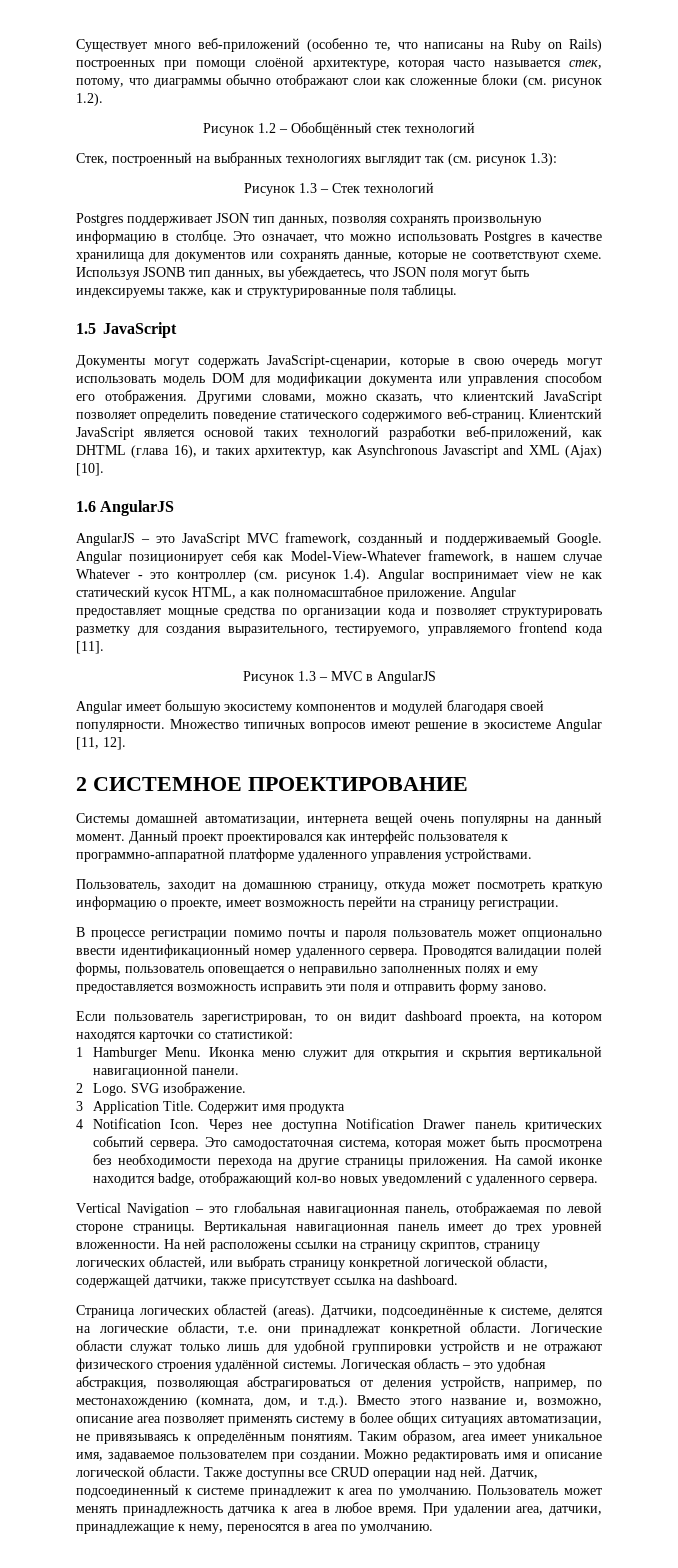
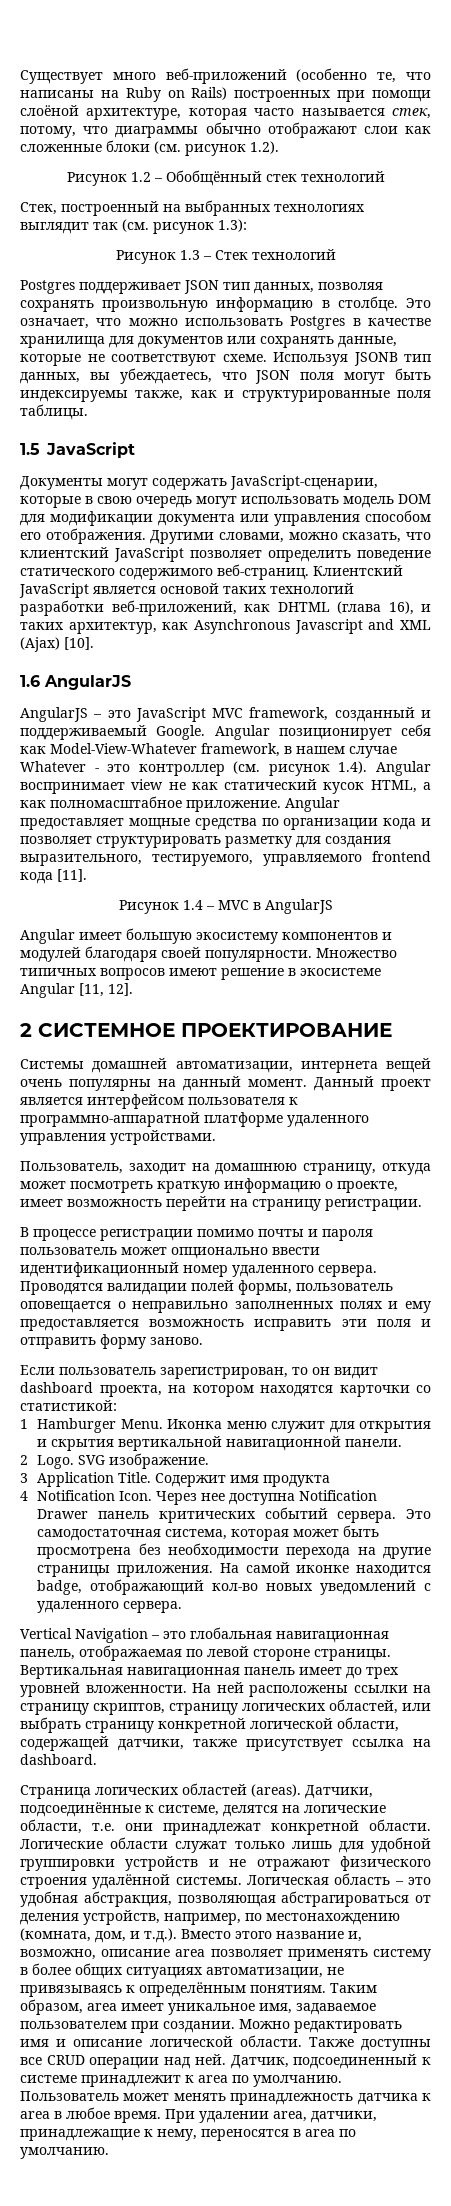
- Рисунок 1.3 – MVC в AngularJS
+ Рисунок 1.4 – MVC в AngularJS
- Данный проект проектировался как интерфейс пользователя к программно-аппаратной платформе удаленного управления устройствами.
+ Данный проект является интерфейсом пользователя к программно-аппаратной платформе удаленного управления устройствами.

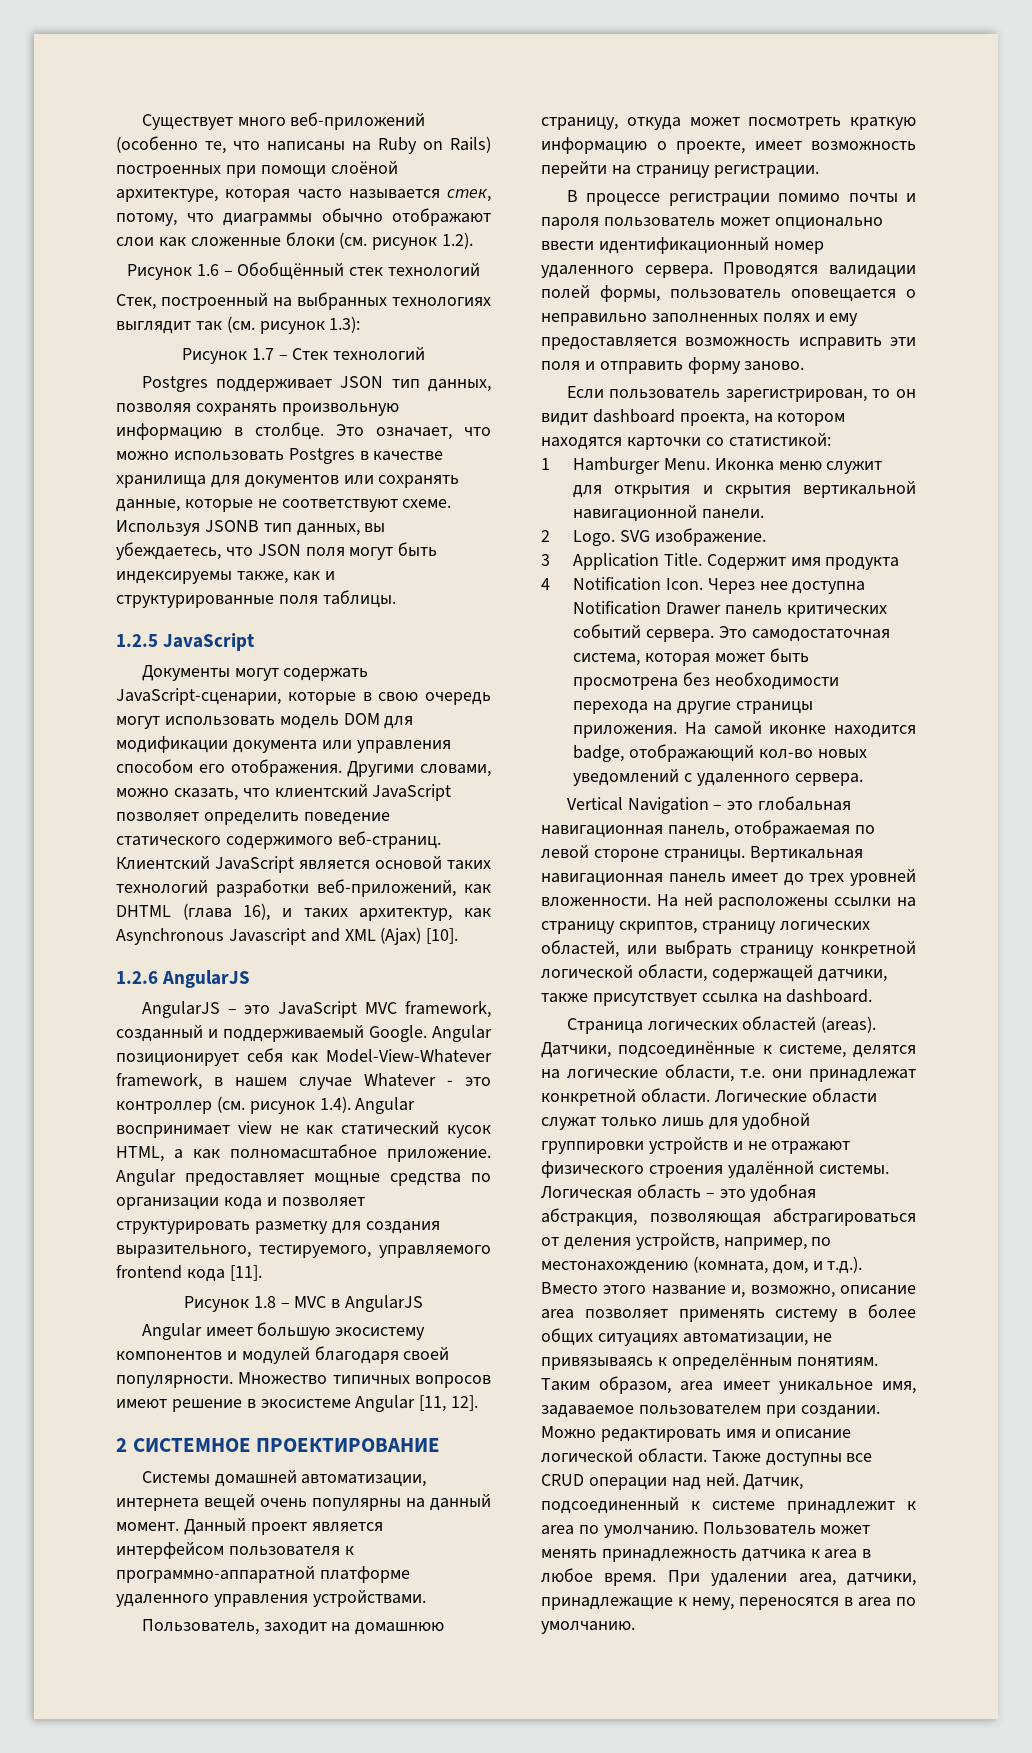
- Рисунок 1.2 – Обобщённый cтек технологий
+ Рисунок 1.6 – Обобщённый cтек технологий
- Рисунок 1.3 – Стек технологий
+ Рисунок 1.7 – Стек технологий
- 1.5 JavaScript
+ 1.2.5 JavaScript
- 1.6 AngularJS
+ 1.2.6 AngularJS
- Рисунок 1.4 – MVC в AngularJS
+ Рисунок 1.8 – MVC в AngularJS

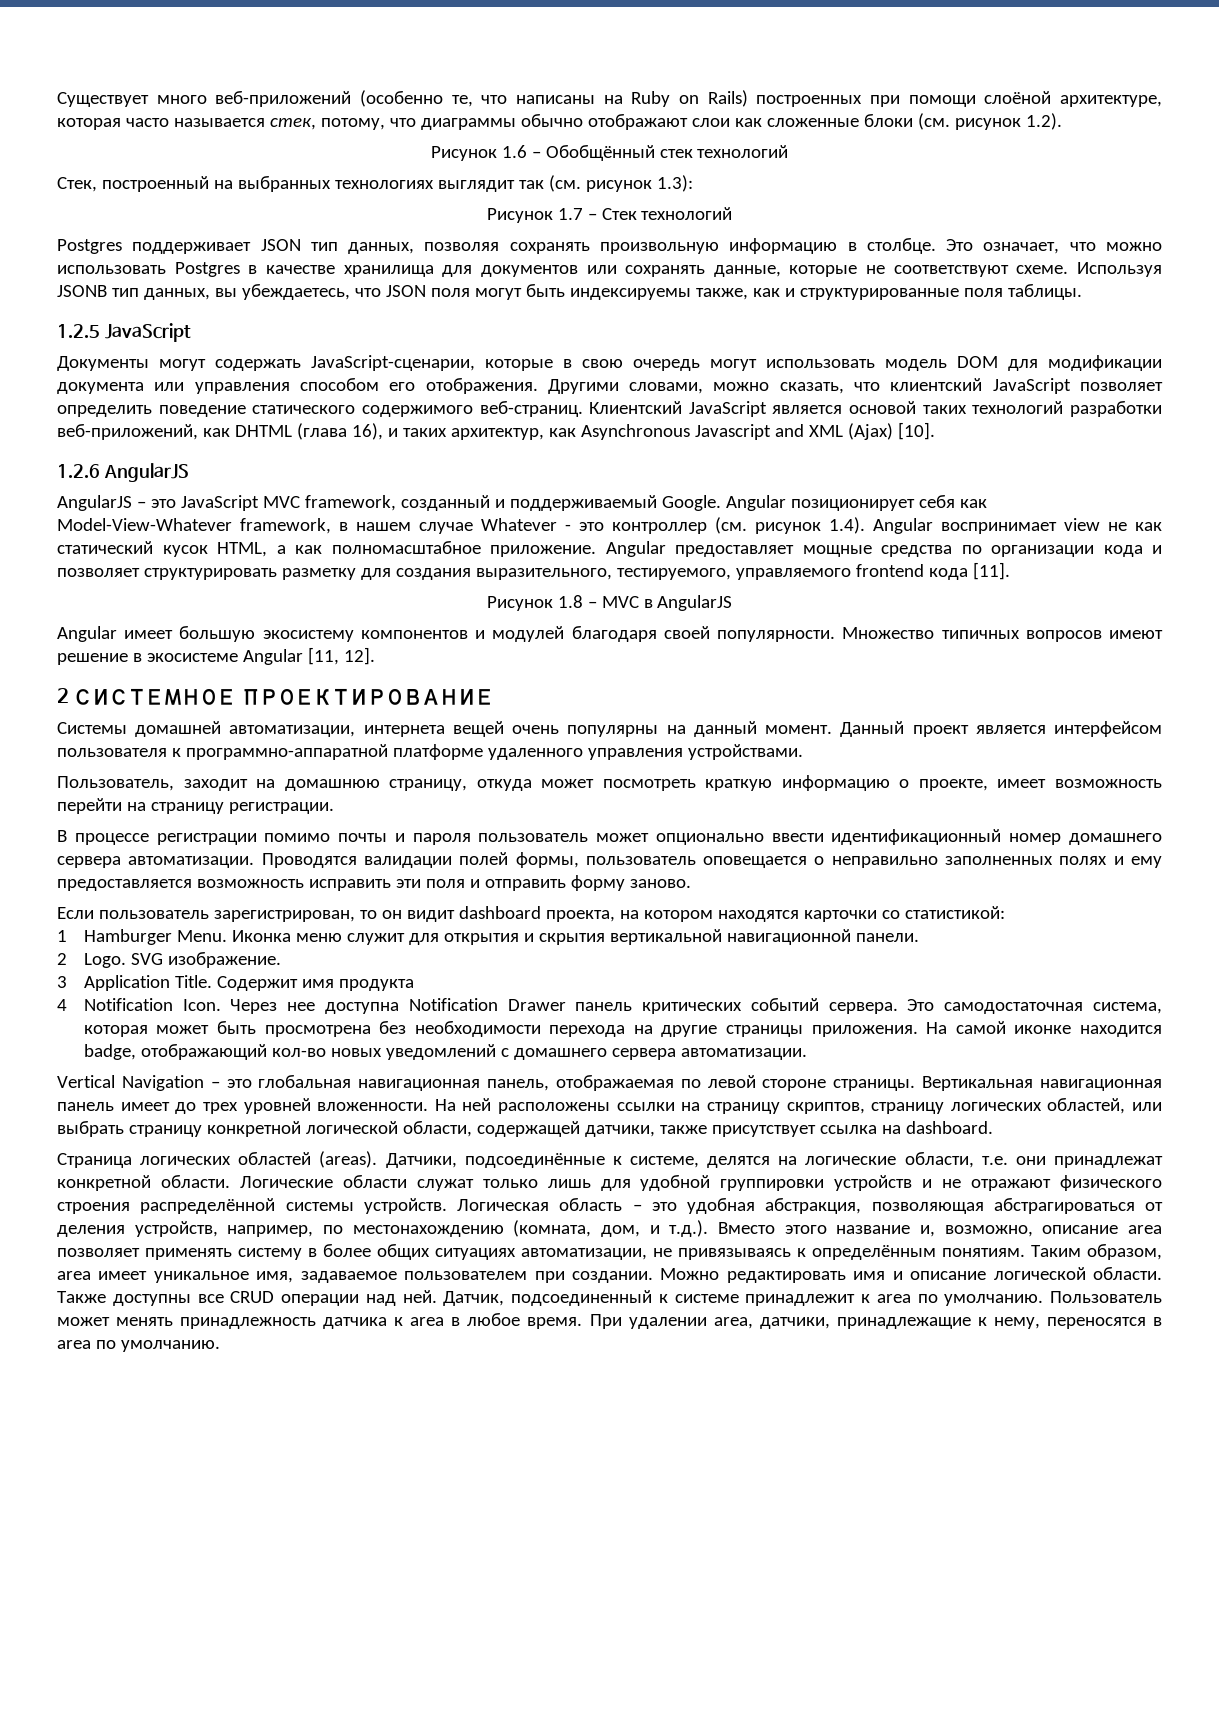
- В процессе регистрации помимо почты и пароля пользователь может опционально ввести идентификационный номер удаленного сервера.
+ В процессе регистрации помимо почты и пароля пользователь может опционально ввести идентификационный номер домашнего сервера автоматизации.
- На самой иконке находится badge, отображающий кол-во новых уведомлений с удаленного сервера.
+ На самой иконке находится badge, отображающий кол-во новых уведомлений с домашнего сервера автоматизации.
- Логические области служат только лишь для удобной группировки устройств и не отражают физического строения удалённой системы.
+ Логические области служат только лишь для удобной группировки устройств и не отражают физического строения распределённой системы устройств.

